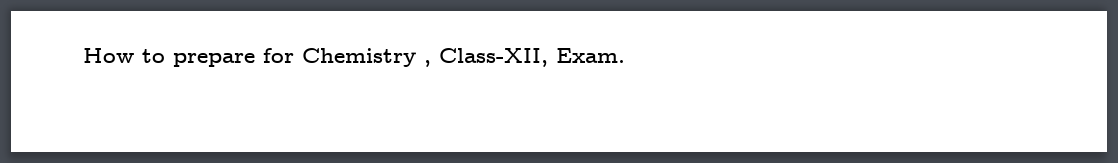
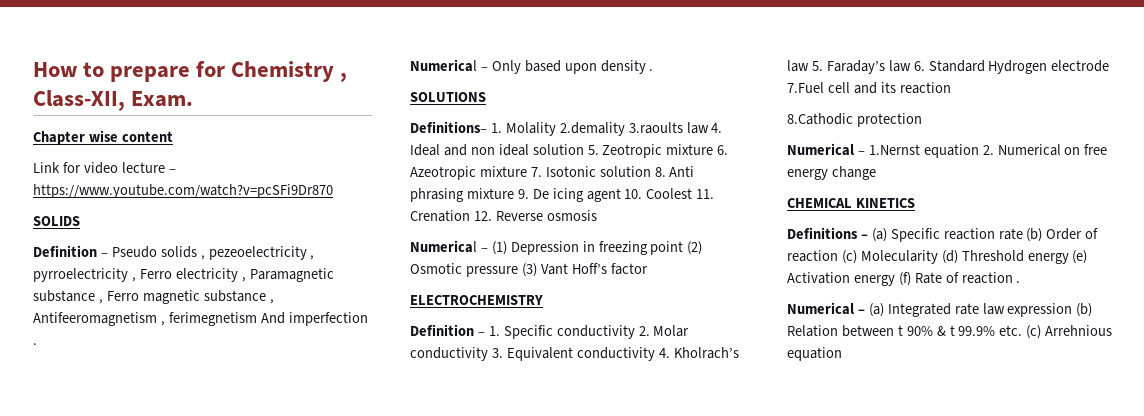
+ Chapter wise content
+ Link for video lecture – https://www.youtube.com/watch?v=pcSFi9Dr870
+ SOLIDS
+ Definition – Pseudo solids , pezeoelectricity , pyrroelectricity , Ferro electricity , Paramagnetic substance , Ferro magnetic substance , Antifeeromagnetism , ferimegnetism And imperfection .
+ Numerical – Only based upon density .
+ SOLUTIONS
+ Definitions– 1. Molality 2.demality 3.raoults law 4. Ideal and non ideal solution 5. Zeotropic mixture 6. Azeotropic mixture 7. Isotonic solution 8. Anti phrasing mixture 9. De icing agent 10. Coolest 11. Crenation 12. Reverse osmosis
+ Numerical – (1) Depression in freezing point (2) Osmotic pressure (3) Vant Hoff’s factor
+ ELECTROCHEMISTRY
+ Definition – 1. Specific conductivity 2. Molar conductivity 3. Equivalent conductivity 4. Kholrach’s law 5. Faraday’s law 6. Standard Hydrogen electrode 7.Fuel cell and its reaction
+ 8.Cathodic protection
+ Numerical – 1.Nernst equation 2. Numerical on free energy change
+ CHEMICAL KINETICS
+ Definitions – (a) Specific reaction rate (b) Order of reaction (c) Molecularity (d) Threshold energy (e) Activation energy (f) Rate of reaction .
+ Numerical – (a) Integrated rate law expression (b) Relation between t 90% & t 99.9% etc. (c) Arrehnious equation

